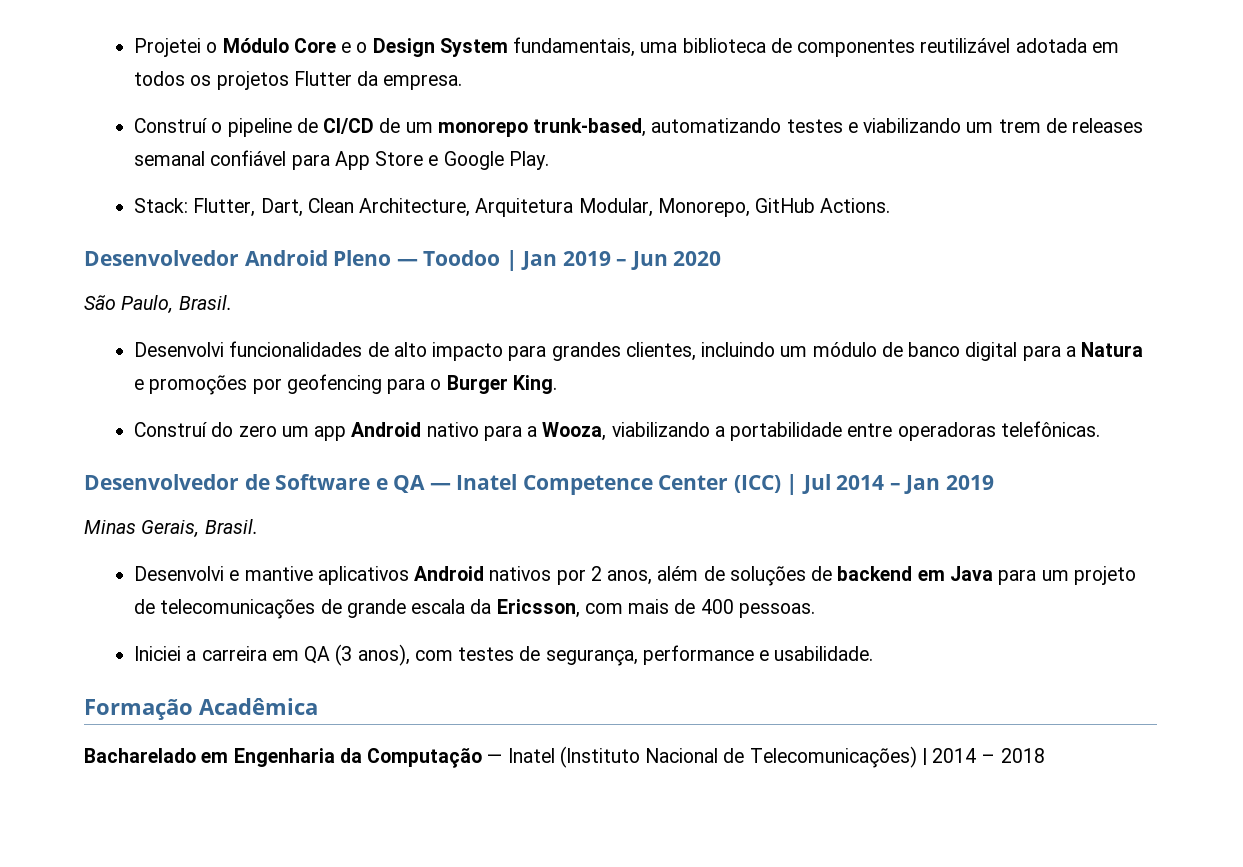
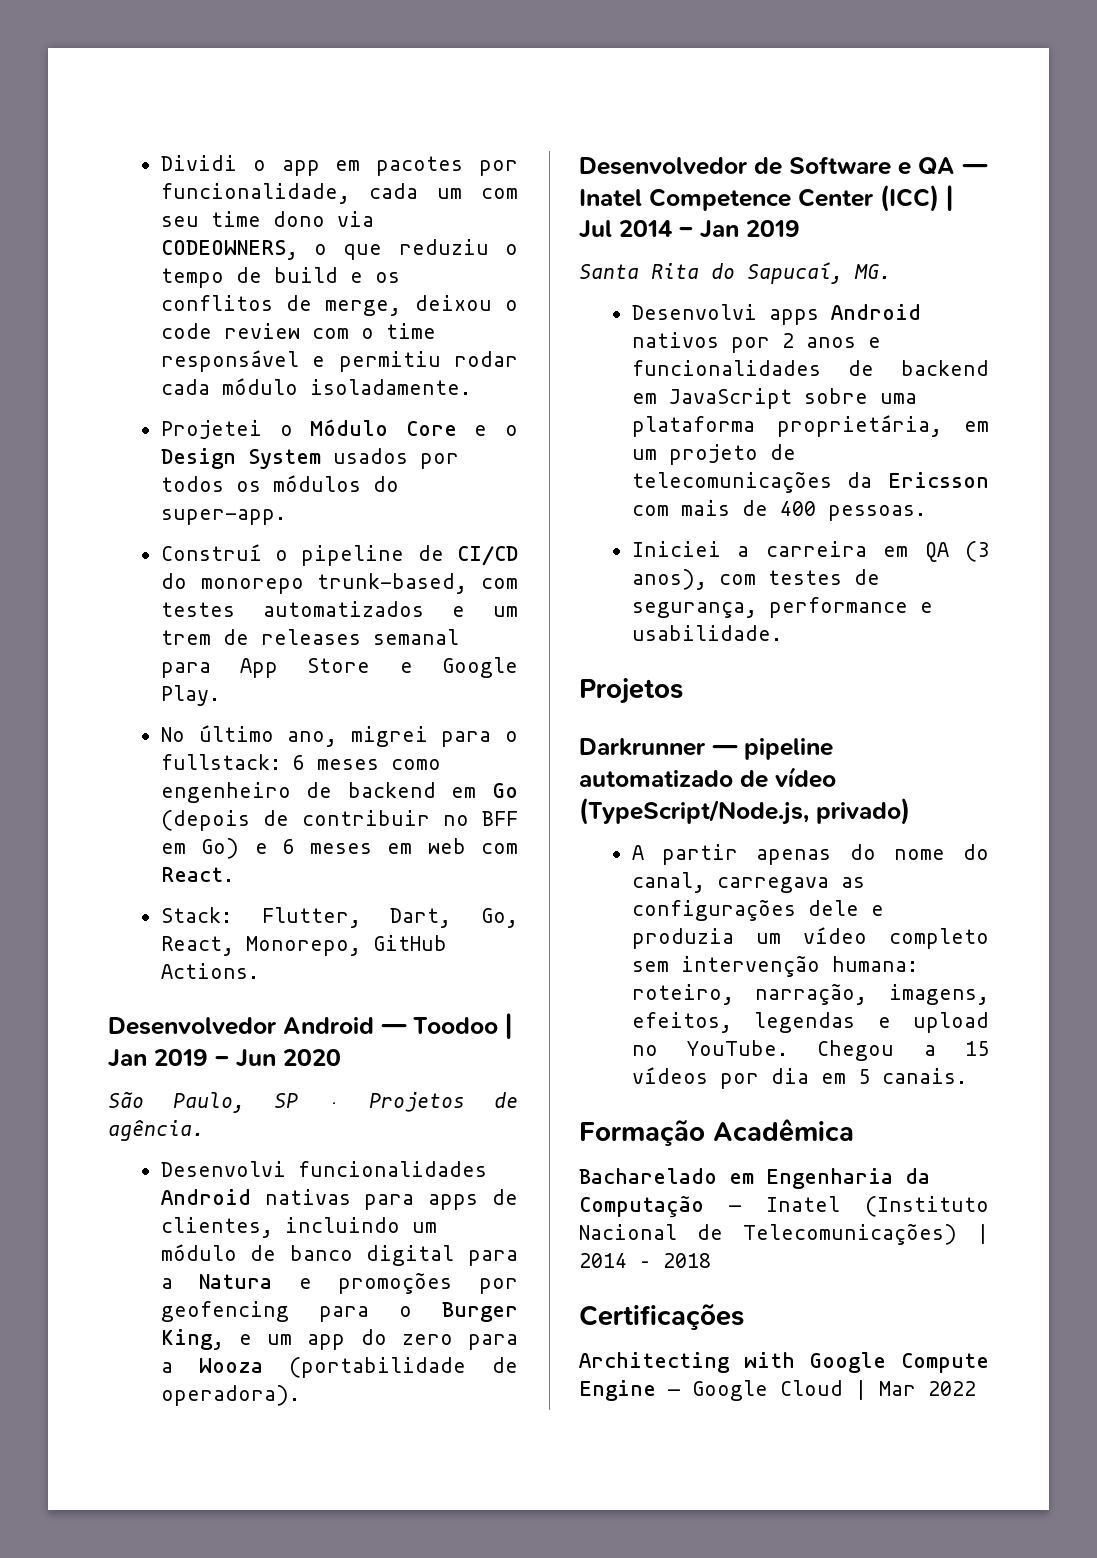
+ Dividi o app em pacotes por funcionalidade, cada um com seu time dono via CODEOWNERS, o que reduziu o tempo de build e os conflitos de merge, deixou o code review com o time responsável e permitiu rodar cada módulo isoladamente.
- Projetei o Módulo Core e o Design System fundamentais, uma biblioteca de componentes reutilizável adotada em todos os projetos Flutter da empresa.
+ Projetei o Módulo Core e o Design System usados por todos os módulos do super-app.
- Construí o pipeline de CI/CD de um monorepo trunk-based, automatizando testes e viabilizando um trem de releases semanal confiável para App Store e Google Play.
+ Construí o pipeline de CI/CD do monorepo trunk-based, com testes automatizados e um trem de releases semanal para App Store e Google Play.
+ No último ano, migrei para o fullstack: 6 meses como engenheiro de backend em Go (depois de contribuir no BFF em Go) e 6 meses em web com React.
- Stack: Flutter, Dart, Clean Architecture, Arquitetura Modular, Monorepo, GitHub Actions.
+ Stack: Flutter, Dart, Go, React, Monorepo, GitHub Actions.
- Desenvolvedor Android Pleno — Toodoo | Jan 2019 – Jun 2020
+ Desenvolvedor Android — Toodoo | Jan 2019 – Jun 2020
- São Paulo, Brasil.
- Desenvolvi funcionalidades de alto impacto para grandes clientes, incluindo um módulo de banco digital para a Natura e promoções por geofencing para o Burger King.
- Construí do zero um app Android nativo para a Wooza, viabilizando a portabilidade entre operadoras telefônicas.
+ São Paulo, SP · Projetos de agência.
+ Desenvolvi funcionalidades Android nativas para apps de clientes, incluindo um módulo de banco digital para a Natura e promoções por geofencing para o Burger King, e um app do zero para a Wooza (portabilidade de operadora).
- Minas Gerais, Brasil.
- Desenvolvi e mantive aplicativos Android nativos por 2 anos, além de soluções de backend em Java para um projeto de telecomunicações de grande escala da Ericsson, com mais de 400 pessoas.
+ Santa Rita do Sapucaí, MG.
+ Desenvolvi apps Android nativos por 2 anos e funcionalidades de backend em JavaScript sobre uma plataforma proprietária, em um projeto de telecomunicações da Ericsson com mais de 400 pessoas.
  Iniciei a carreira em QA (3 anos), com testes de segurança, performance e usabilidade.
+ Projetos
+ Darkrunner — pipeline automatizado de vídeo (TypeScript/Node.js, privado)
+ A partir apenas do nome do canal, carregava as configurações dele e produzia um vídeo completo sem intervenção humana: roteiro, narração, imagens, efeitos, legendas e upload no YouTube. Chegou a 15 vídeos por dia em 5 canais.
+ Certificações
+ Architecting with Google Compute Engine — Google Cloud | Mar 2022

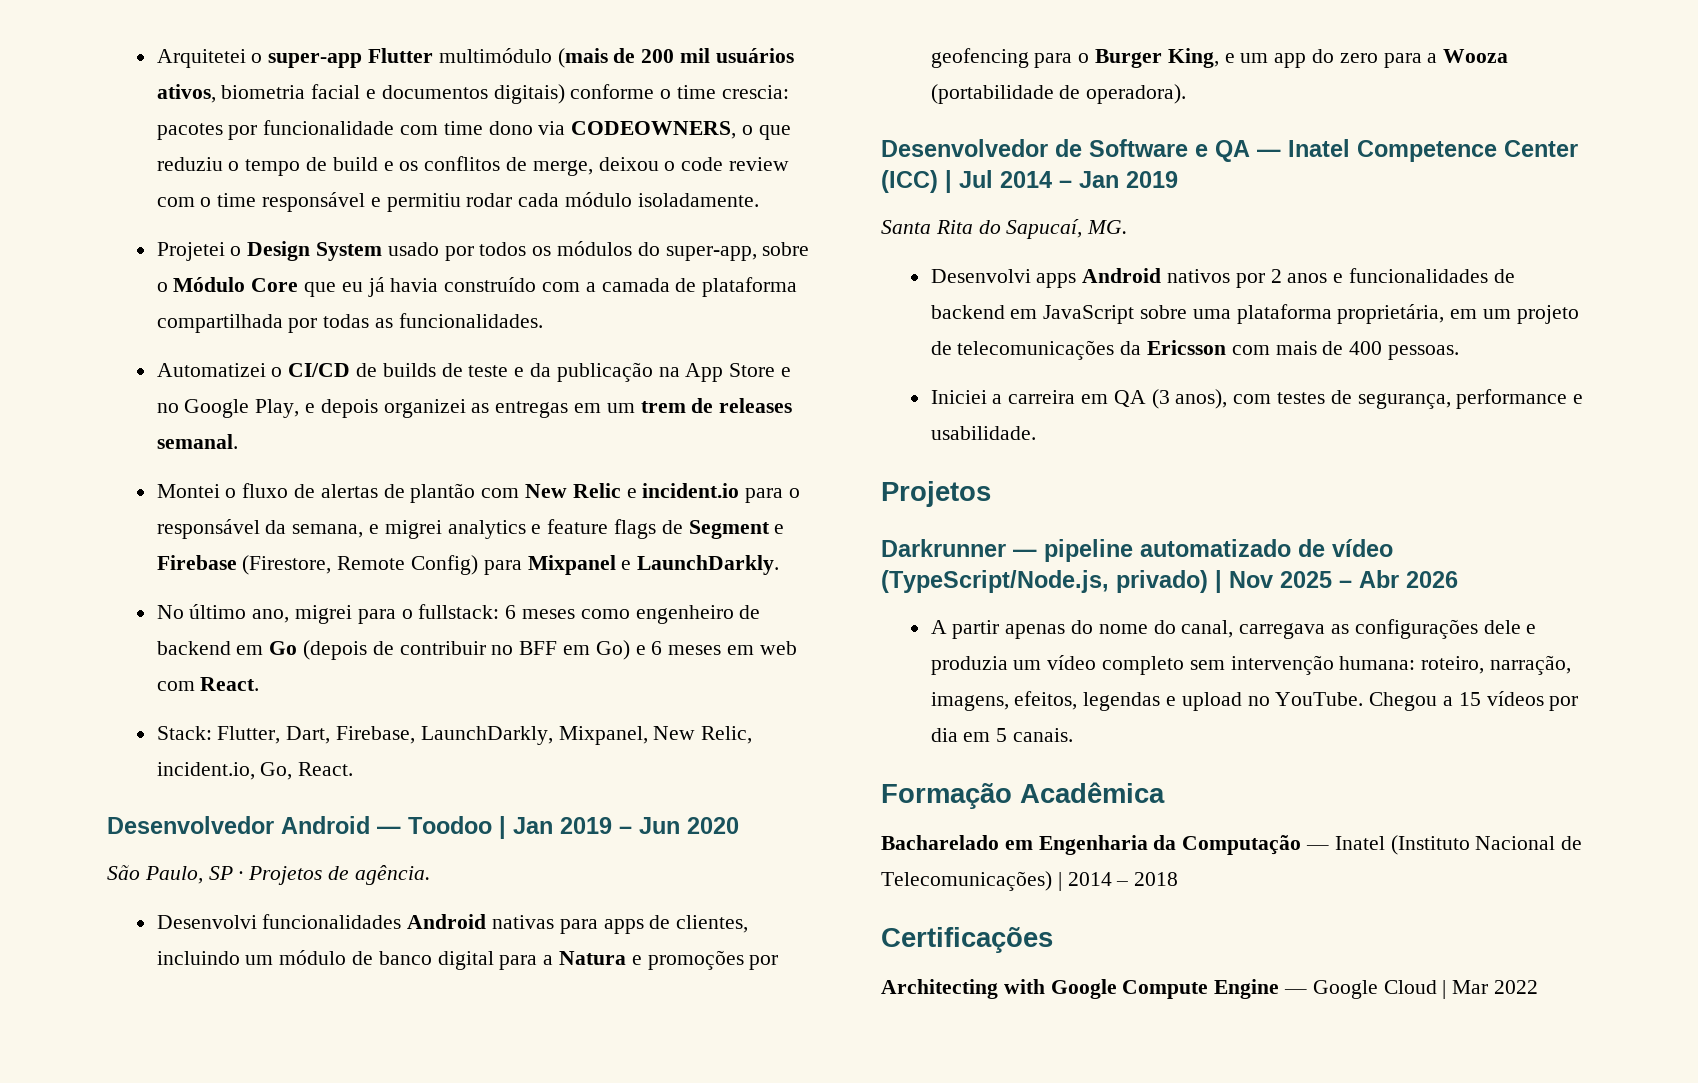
- Dividi o app em pacotes por funcionalidade, cada um com seu time dono via CODEOWNERS, o que reduziu o tempo de build e os conflitos de merge, deixou o code review com o time responsável e permitiu rodar cada módulo isoladamente.
+ Arquitetei o super-app Flutter multimódulo (mais de 200 mil usuários ativos, biometria facial e documentos digitais) conforme o time crescia: pacotes por funcionalidade com time dono via CODEOWNERS, o que reduziu o tempo de build e os conflitos de merge, deixou o code review com o time responsável e permitiu rodar cada módulo isoladamente.
- Projetei o Módulo Core e o Design System usados por todos os módulos do super-app.
- Construí o pipeline de CI/CD do monorepo trunk-based, com testes automatizados e um trem de releases semanal para App Store e Google Play.
+ Projetei o Design System usado por todos os módulos do super-app, sobre o Módulo Core que eu já havia construído com a camada de plataforma compartilhada por todas as funcionalidades.
+ Automatizei o CI/CD de builds de teste e da publicação na App Store e no Google Play, e depois organizei as entregas em um trem de releases semanal.
+ Montei o fluxo de alertas de plantão com New Relic e incident.io para o responsável da semana, e migrei analytics e feature flags de Segment e Firebase (Firestore, Remote Config) para Mixpanel e LaunchDarkly.
- Stack: Flutter, Dart, Go, React, Monorepo, GitHub Actions.
+ Stack: Flutter, Dart, Firebase, LaunchDarkly, Mixpanel, New Relic, incident.io, Go, React.
- Darkrunner — pipeline automatizado de vídeo (TypeScript/Node.js, privado)
+ Darkrunner — pipeline automatizado de vídeo (TypeScript/Node.js, privado) | Nov 2025 – Abr 2026

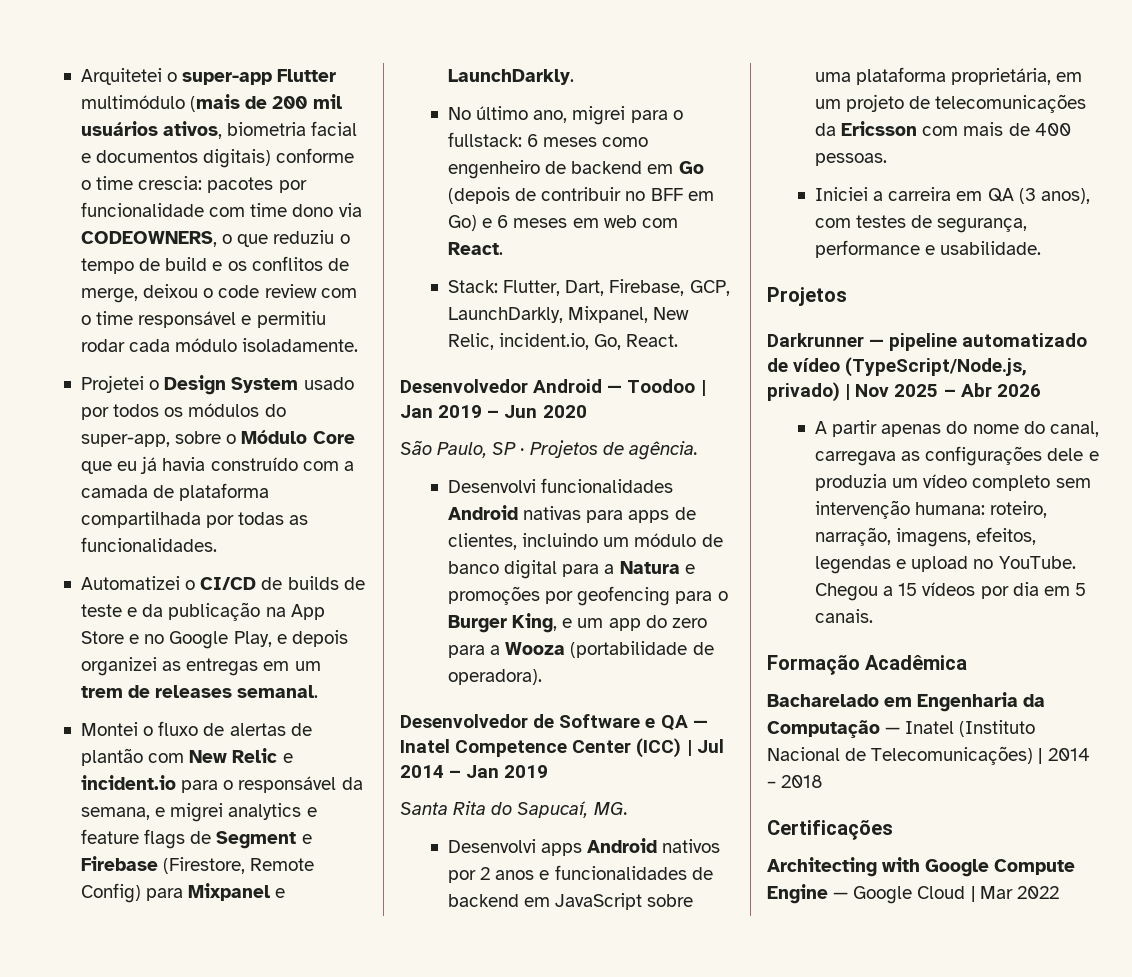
- Stack: Flutter, Dart, Firebase, LaunchDarkly, Mixpanel, New Relic, incident.io, Go, React.
+ Stack: Flutter, Dart, Firebase, GCP, LaunchDarkly, Mixpanel, New Relic, incident.io, Go, React.

